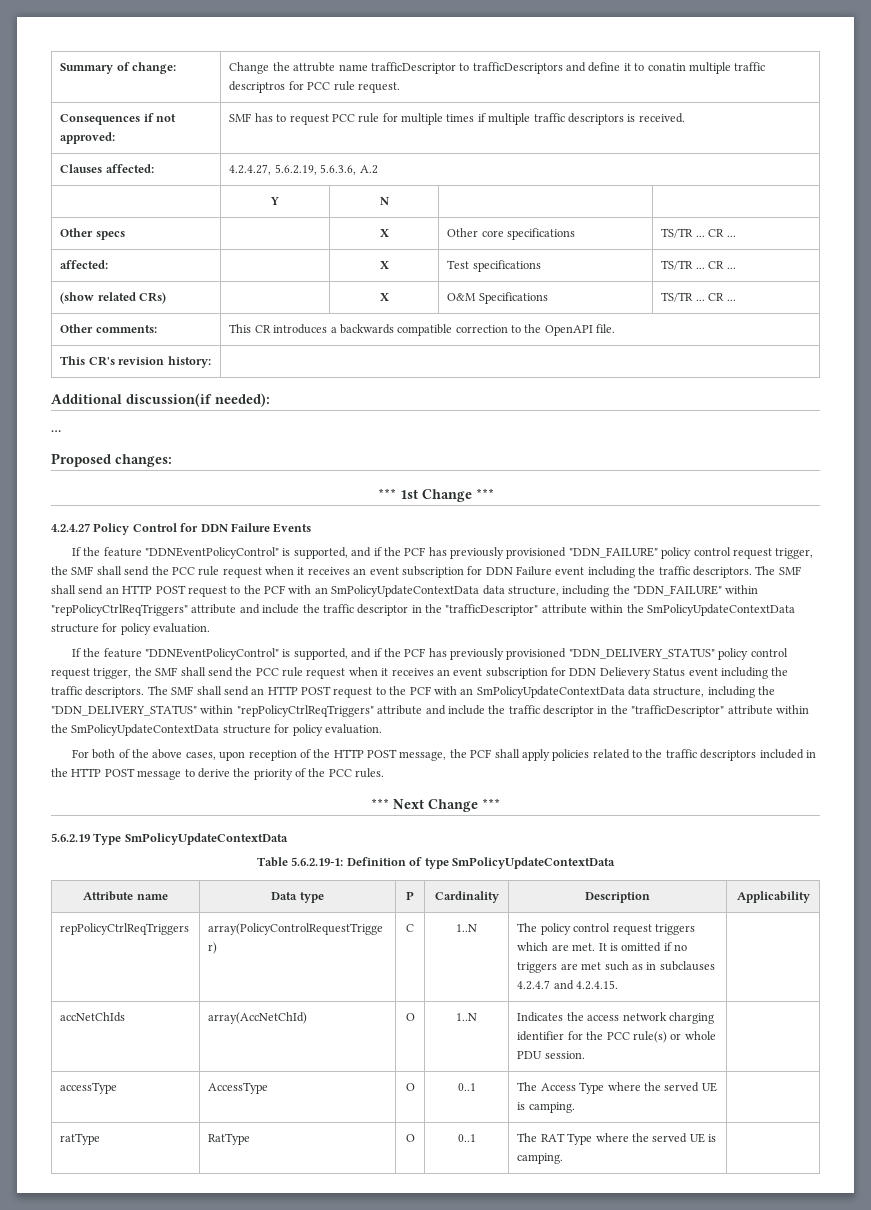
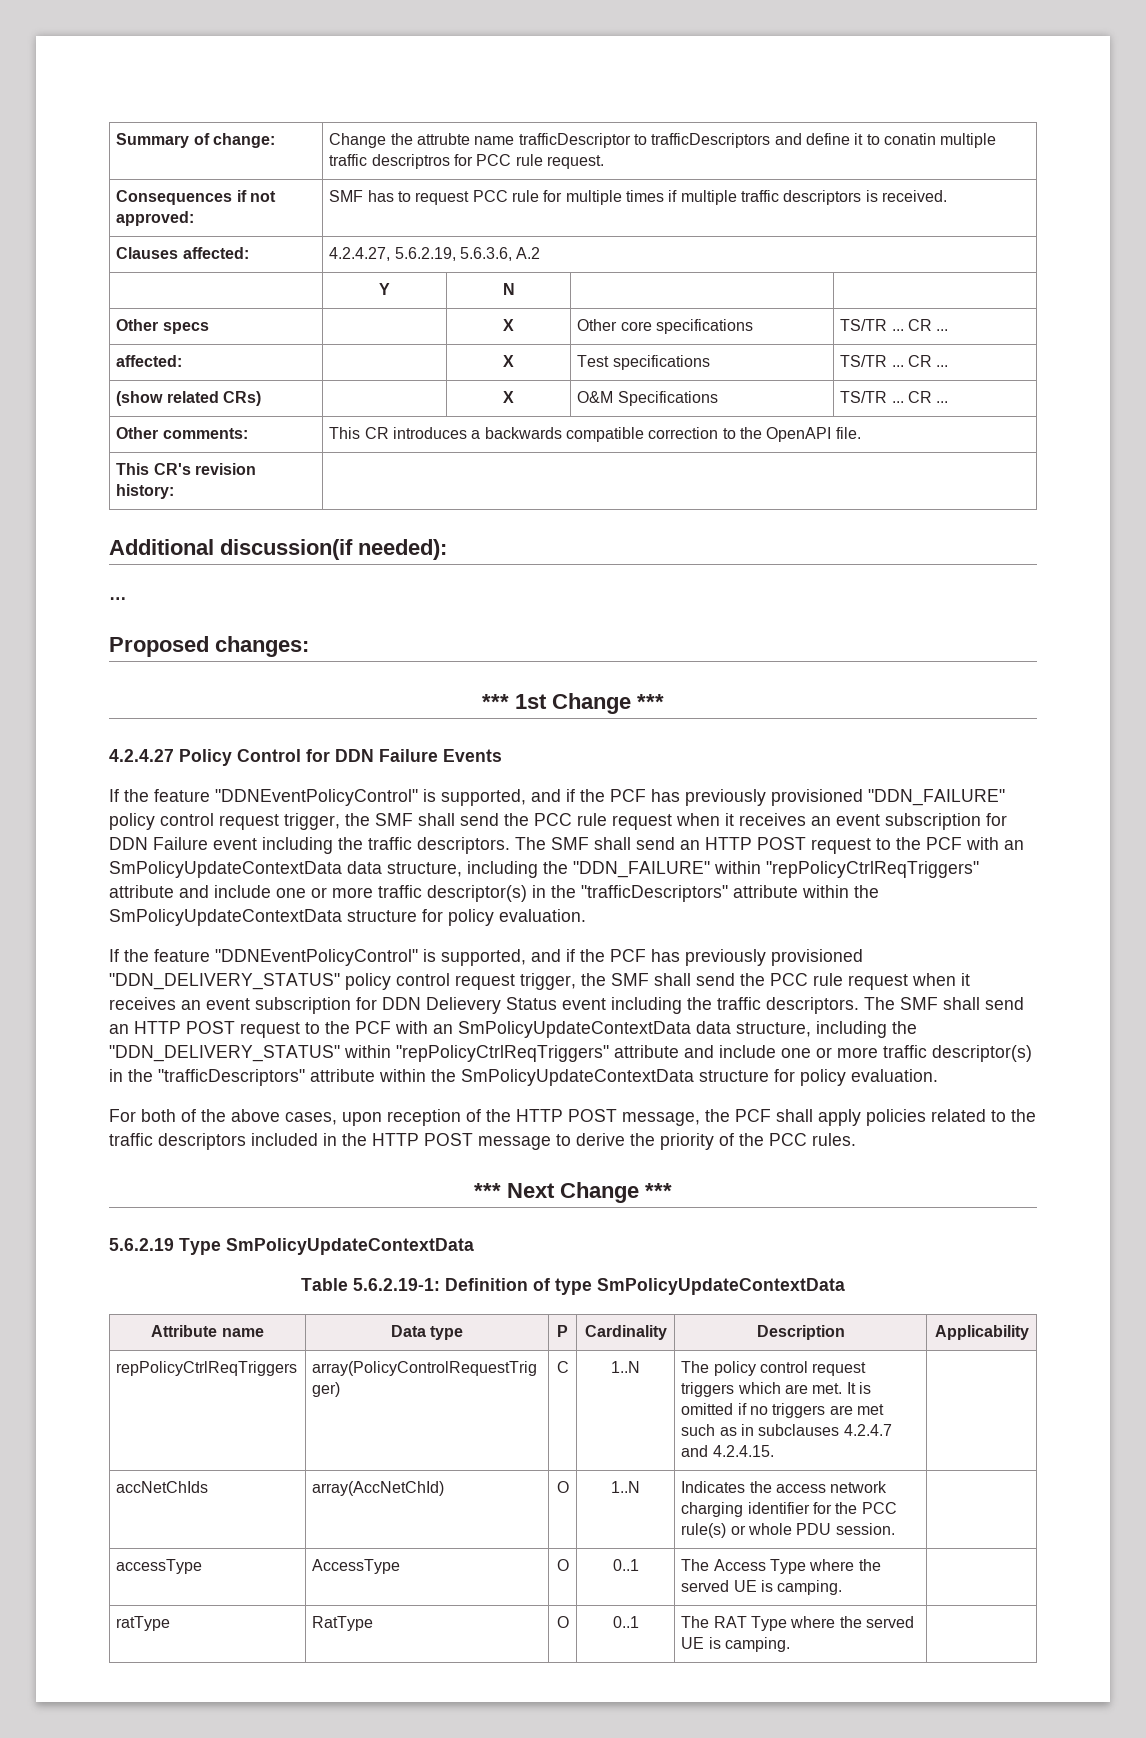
- The SMF shall send an HTTP POST request to the PCF with an SmPolicyUpdateContextData data structure, including the "DDN_FAILURE" within "repPolicyCtrlReqTriggers" attribute and include the traffic descriptor in the "trafficDescriptor" attribute within the SmPolicyUpdateContextData structure for policy evaluation.
+ The SMF shall send an HTTP POST request to the PCF with an SmPolicyUpdateContextData data structure, including the "DDN_FAILURE" within "repPolicyCtrlReqTriggers" attribute and include one or more traffic descriptor(s) in the "trafficDescriptors" attribute within the SmPolicyUpdateContextData structure for policy evaluation.
- The SMF shall send an HTTP POST request to the PCF with an SmPolicyUpdateContextData data structure, including the "DDN_DELIVERY_STATUS" within "repPolicyCtrlReqTriggers" attribute and include the traffic descriptor in the "trafficDescriptor" attribute within the SmPolicyUpdateContextData structure for policy evaluation.
+ The SMF shall send an HTTP POST request to the PCF with an SmPolicyUpdateContextData data structure, including the "DDN_DELIVERY_STATUS" within "repPolicyCtrlReqTriggers" attribute and include one or more traffic descriptor(s) in the "trafficDescriptors" attribute within the SmPolicyUpdateContextData structure for policy evaluation.

